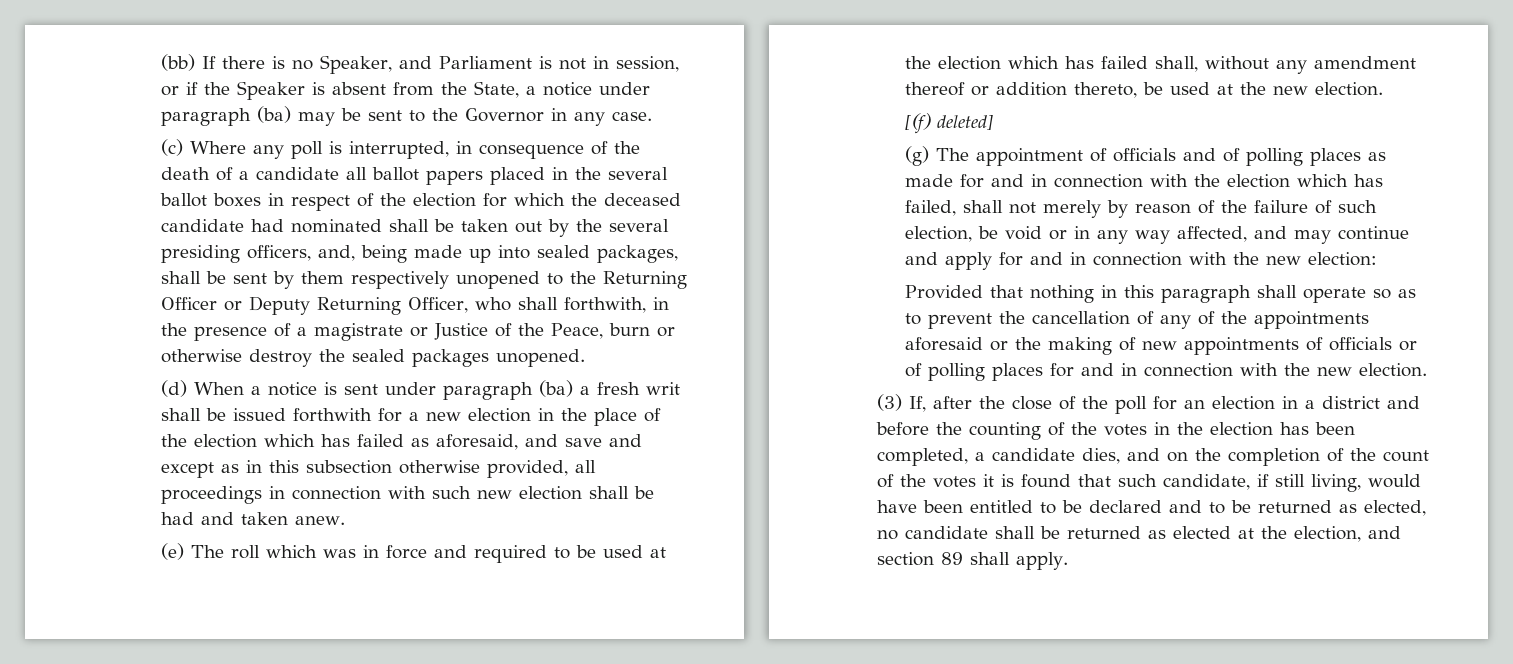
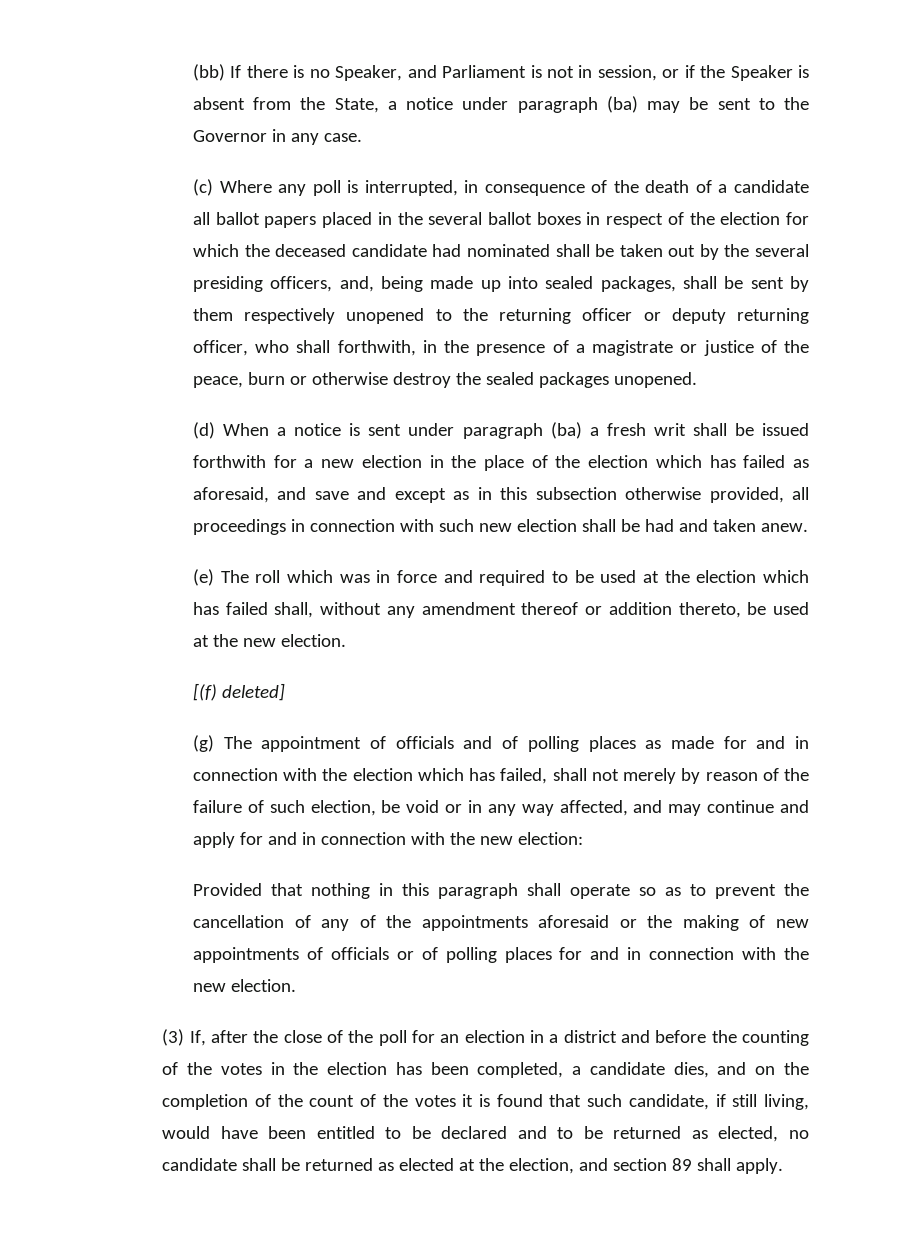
- (c) Where any poll is interrupted, in consequence of the death of a candidate all ballot papers placed in the several ballot boxes in respect of the election for which the deceased candidate had nominated shall be taken out by the several presiding officers, and, being made up into sealed packages, shall be sent by them respectively unopened to the Returning Officer or Deputy Returning Officer, who shall forthwith, in the presence of a magistrate or Justice of the Peace, burn or otherwise destroy the sealed packages unopened.
+ (c) Where any poll is interrupted, in consequence of the death of a candidate all ballot papers placed in the several ballot boxes in respect of the election for which the deceased candidate had nominated shall be taken out by the several presiding officers, and, being made up into sealed packages, shall be sent by them respectively unopened to the returning officer or deputy returning officer, who shall forthwith, in the presence of a magistrate or justice of the peace, burn or otherwise destroy the sealed packages unopened.

